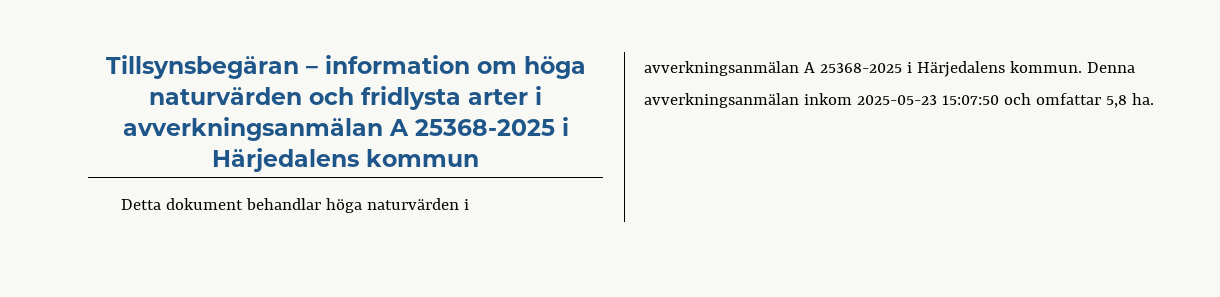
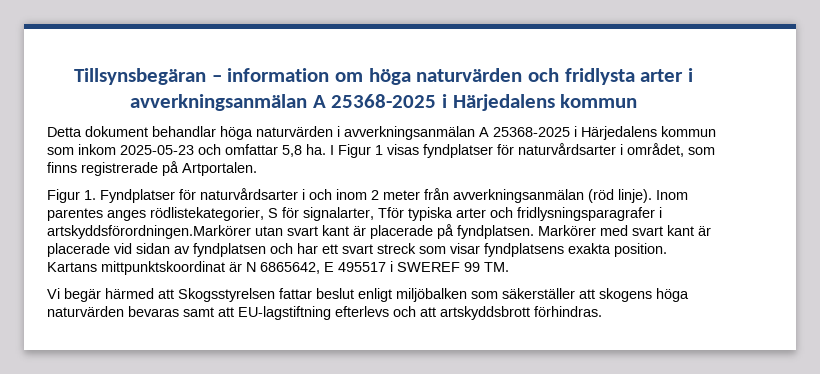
- Detta dokument behandlar höga naturvärden i avverkningsanmälan A 25368-2025 i Härjedalens kommun. Denna avverkningsanmälan inkom 2025-05-23 15:07:50 och omfattar 5,8 ha.
+ Detta dokument behandlar höga naturvärden i avverkningsanmälan A 25368-2025 i Härjedalens kommun som inkom 2025-05-23 och omfattar 5,8 ha.
+ I Figur 1 visas fyndplatser för naturvårdsarter i området, som finns registrerade på Artportalen.
+ Figur 1. Fyndplatser för naturvårdsarter i och inom 2 meter från avverkningsanmälan (röd linje). Inom parentes anges rödlistekategorier, S för signalarter, Tför typiska arter och fridlysningsparagrafer i artskyddsförordningen.Markörer utan svart kant är placerade på fyndplatsen. Markörer med svart kant är placerade vid sidan av fyndplatsen och har ett svart streck som visar fyndplatsens exakta position. Kartans mittpunktskoordinat är N 6865642, E 495517 i SWEREF 99 TM.
+ Vi begär härmed att Skogsstyrelsen fattar beslut enligt miljöbalken som säkerställer att skogens höga naturvärden bevaras samt att EU-lagstiftning efterlevs och att artskyddsbrott förhindras.

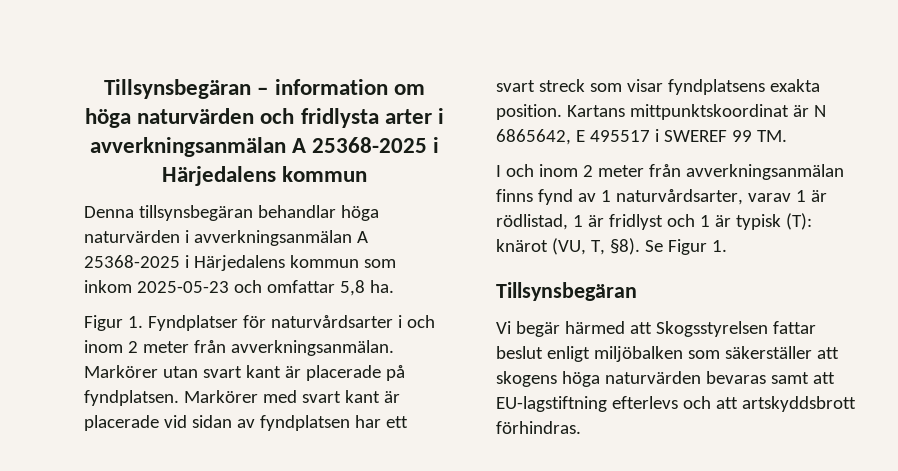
- Detta dokument behandlar höga naturvärden i avverkningsanmälan A 25368-2025 i Härjedalens kommun som inkom 2025-05-23 och omfattar 5,8 ha. I Figur 1 visas fyndplatser för naturvårdsarter i området, som finns registrerade på Artportalen.
+ Denna tillsynsbegäran behandlar höga naturvärden i avverkningsanmälan A 25368-2025 i Härjedalens kommun som inkom 2025-05-23 och omfattar 5,8 ha.
- Figur 1. Fyndplatser för naturvårdsarter i och inom 2 meter från avverkningsanmälan (röd linje). Inom parentes anges rödlistekategorier, S för signalarter, Tför typiska arter och fridlysningsparagrafer i artskyddsförordningen.Markörer utan svart kant är placerade på fyndplatsen.
+ Figur 1. Fyndplatser för naturvårdsarter i och inom 2 meter från avverkningsanmälan. Markörer utan svart kant är placerade på fyndplatsen.
- Markörer med svart kant är placerade vid sidan av fyndplatsen och har ett svart streck som visar fyndplatsens exakta position.
+ Markörer med svart kant är placerade vid sidan av fyndplatsen har ett svart streck som visar fyndplatsens exakta position.
+ I och inom 2 meter från avverkningsanmälan finns fynd av 1 naturvårdsarter, varav 1 är rödlistad, 1 är fridlyst och 1 är typisk (T): knärot (VU, T, §8). Se Figur 1.
+ Tillsynsbegäran

